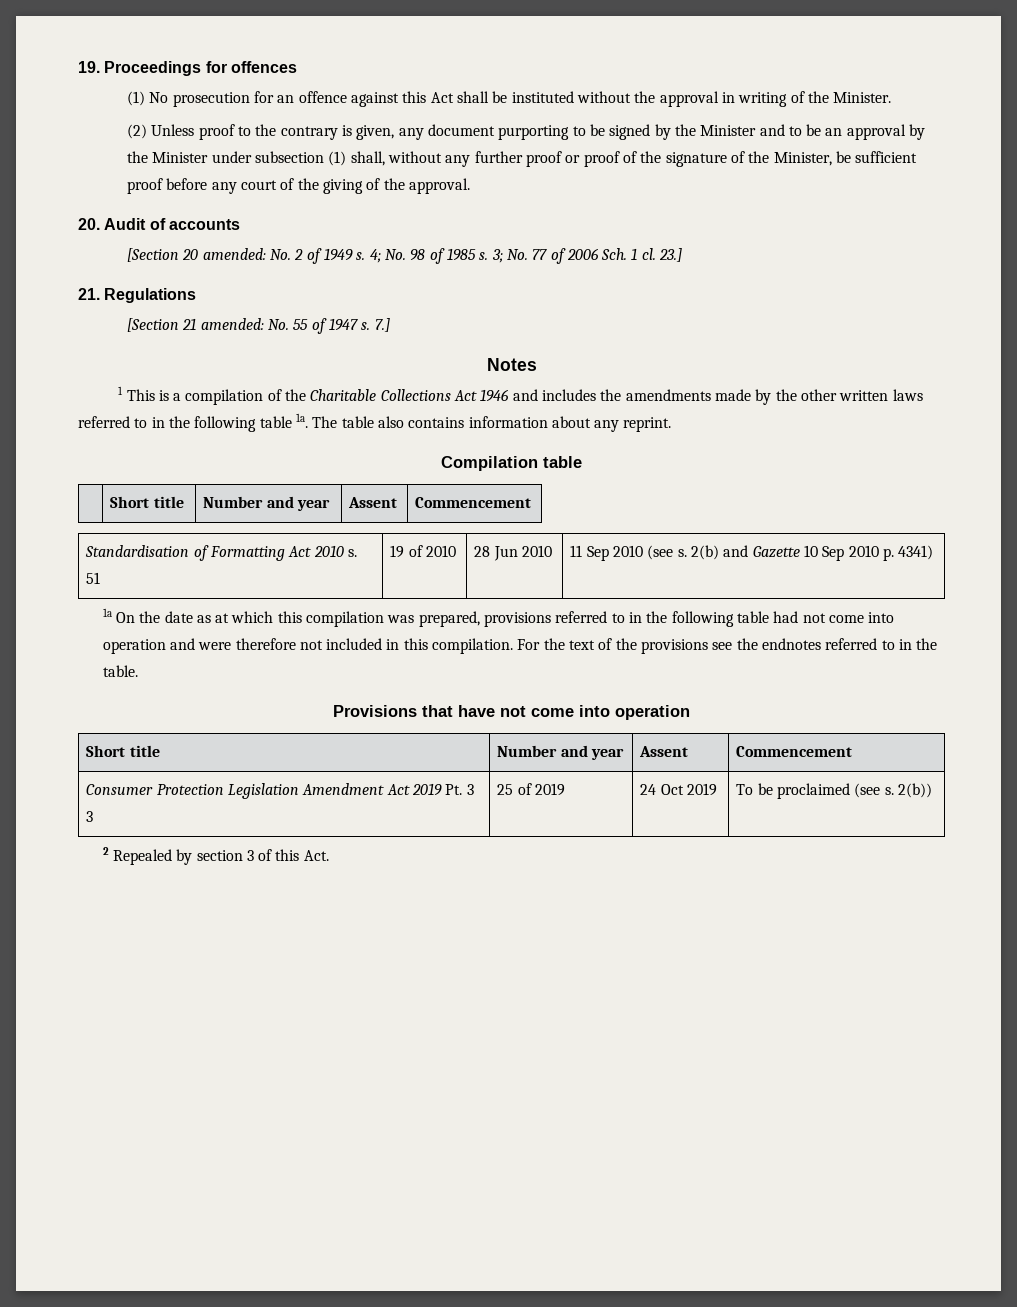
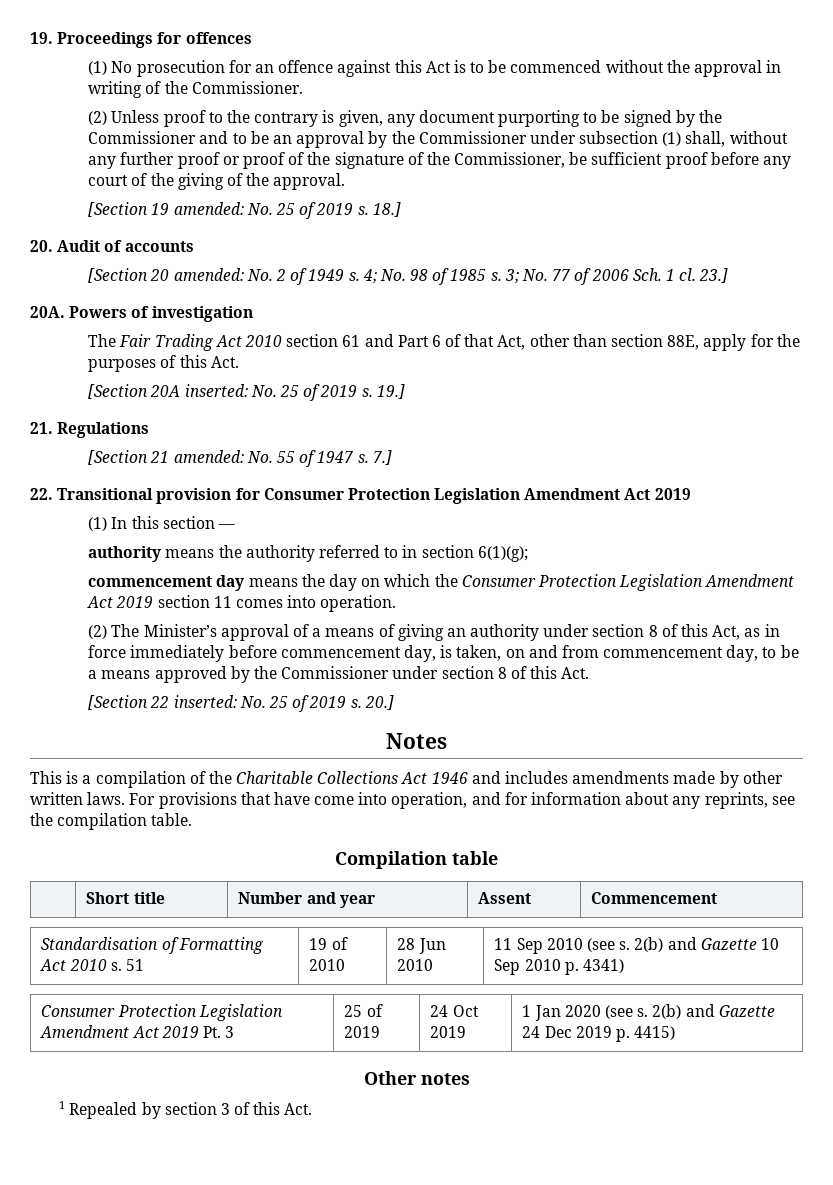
- (1) No prosecution for an offence against this Act shall be instituted without the approval in writing of the Minister.
+ (1) No prosecution for an offence against this Act is to be commenced without the approval in writing of the Commissioner.
- (2) Unless proof to the contrary is given, any document purporting to be signed by the Minister and to be an approval by the Minister under subsection (1) shall, without any further proof or proof of the signature of the Minister, be sufficient proof before any court of the giving of the approval.
+ (2) Unless proof to the contrary is given, any document purporting to be signed by the Commissioner and to be an approval by the Commissioner under subsection (1) shall, without any further proof or proof of the signature of the Commissioner, be sufficient proof before any court of the giving of the approval.
+ [Section 19 amended: No. 25 of 2019 s. 18.]
+ 20A. Powers of investigation
+ The Fair Trading Act 2010 section 61 and Part 6 of that Act, other than section 88E, apply for the purposes of this Act.
+ [Section 20A inserted: No. 25 of 2019 s. 19.]
+ 22. Transitional provision for Consumer Protection Legislation Amendment Act 2019
+ (1) In this section —
+ authority means the authority referred to in section 6(1)(g);
+ commencement day means the day on which the Consumer Protection Legislation Amendment Act 2019 section 11 comes into operation.
+ (2) The Minister’s approval of a means of giving an authority under section 8 of this Act, as in force immediately before commencement day, is taken, on and from commencement day, to be a means approved by the Commissioner under section 8 of this Act.
+ [Section 22 inserted: No. 25 of 2019 s. 20.]
- 1 This is a compilation of the Charitable Collections Act 1946 and includes the amendments made by the other written laws referred to in the following table 1a. The table also contains information about any reprint.
+ This is a compilation of the Charitable Collections Act 1946 and includes amendments made by other written laws. For provisions that have come into operation, and for information about any reprints, see the compilation table.
- 1a On the date as at which this compilation was prepared, provisions referred to in the following table had not come into operation and were therefore not included in this compilation. For the text of the provisions see the endnotes referred to in the table.
- Provisions that have not come into operation
- Short title | Number and year | Assent | Commencement
- Consumer Protection Legislation Amendment Act 2019 Pt. 3 3 | 25 of 2019 | 24 Oct 2019 | To be proclaimed (see s. 2(b))
- 2 Repealed by section 3 of this Act.
+ Consumer Protection Legislation Amendment Act 2019 Pt. 3 | 25 of 2019 | 24 Oct 2019 | 1 Jan 2020 (see s. 2(b) and Gazette 24 Dec 2019 p. 4415)
+ Other notes
+ 1 Repealed by section 3 of this Act.

